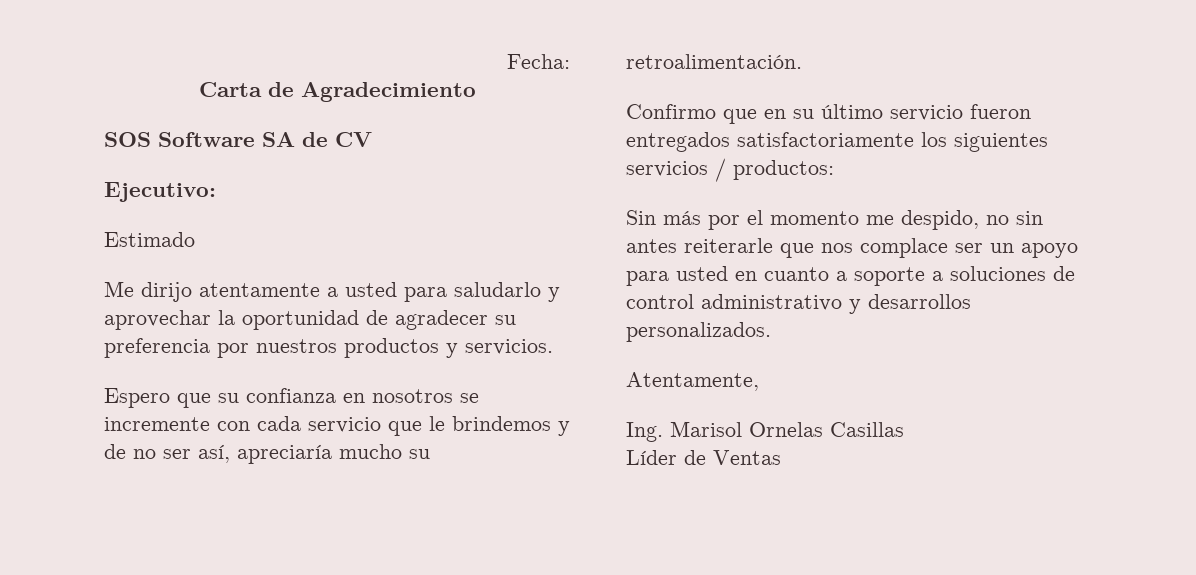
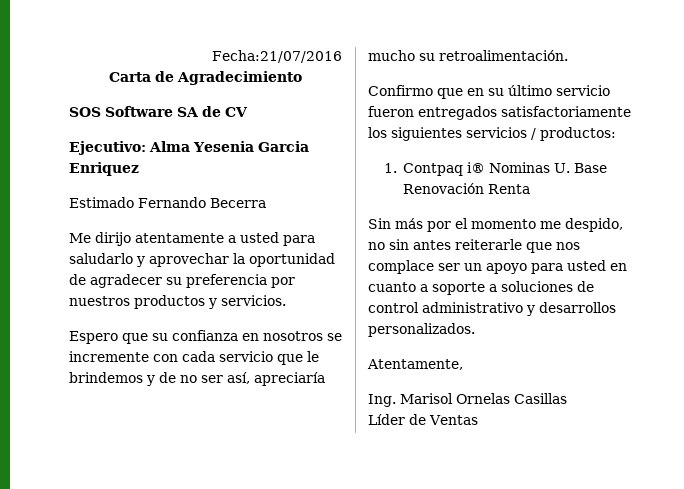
- Fecha:
+ Fecha:21/07/2016
- Ejecutivo:
+ Ejecutivo: Alma Yesenia Garcia Enriquez
- Estimado
+ Estimado Fernando Becerra
+ 1. Contpaq i® Nominas U. Base Renovación Renta

